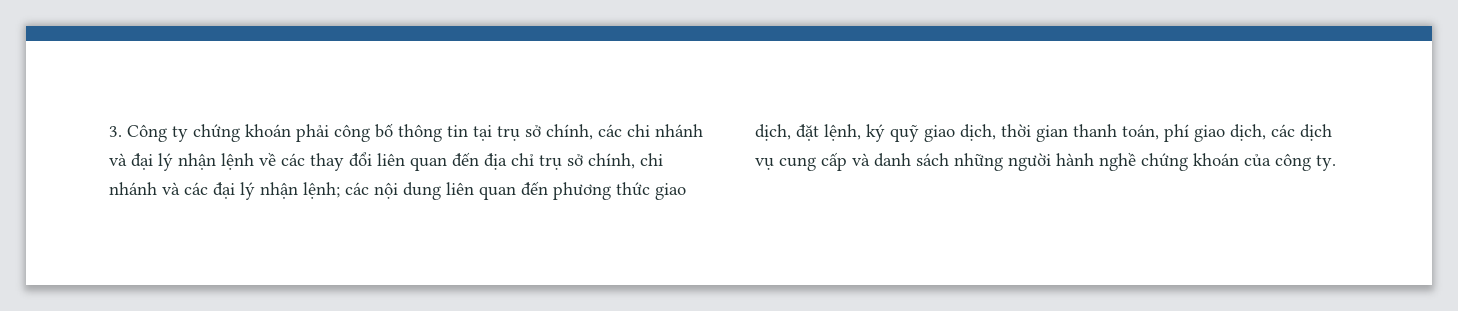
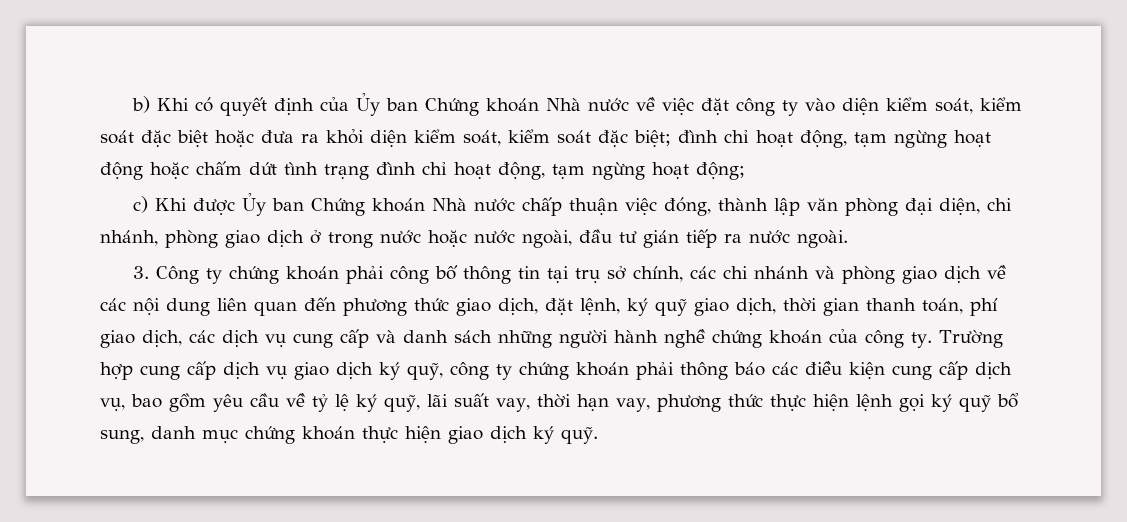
+ b) Khi có quyết định của Ủy ban Chứng khoán Nhà nước về việc đặt công ty vào diện kiểm soát, kiểm soát đặc biệt hoặc đưa ra khỏi diện kiểm soát, kiểm soát đặc biệt; đình chỉ hoạt động, tạm ngừng hoạt động hoặc chấm dứt tình trạng đình chỉ hoạt động, tạm ngừng hoạt động;
+ c) Khi được Ủy ban Chứng khoán Nhà nước chấp thuận việc đóng, thành lập văn phòng đại diện, chi nhánh, phòng giao dịch ở trong nước hoặc nước ngoài, đầu tư gián tiếp ra nước ngoài.
- 3. Công ty chứng khoán phải công bố thông tin tại trụ sở chính, các chi nhánh và đại lý nhận lệnh về các thay đổi liên quan đến địa chỉ trụ sở chính, chi nhánh và các đại lý nhận lệnh; các nội dung liên quan đến phương thức giao dịch, đặt lệnh, ký quỹ giao dịch, thời gian thanh toán, phí giao dịch, các dịch vụ cung cấp và danh sách những người hành nghề chứng khoán của công ty.
+ 3. Công ty chứng khoán phải công bố thông tin tại trụ sở chính, các chi nhánh và phòng giao dịch về các nội dung liên quan đến phương thức giao dịch, đặt lệnh, ký quỹ giao dịch, thời gian thanh toán, phí giao dịch, các dịch vụ cung cấp và danh sách những người hành nghề chứng khoán của công ty.
+ Trường hợp cung cấp dịch vụ giao dịch ký quỹ, công ty chứng khoán phải thông báo các điều kiện cung cấp dịch vụ, bao gồm yêu cầu về tỷ lệ ký quỹ, lãi suất vay, thời hạn vay, phương thức thực hiện lệnh gọi ký quỹ bổ sung, danh mục chứng khoán thực hiện giao dịch ký quỹ.

